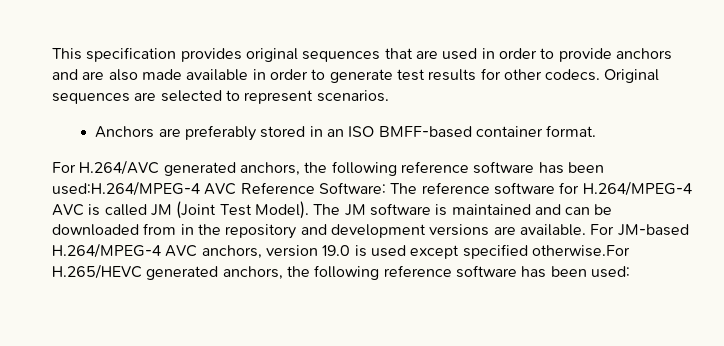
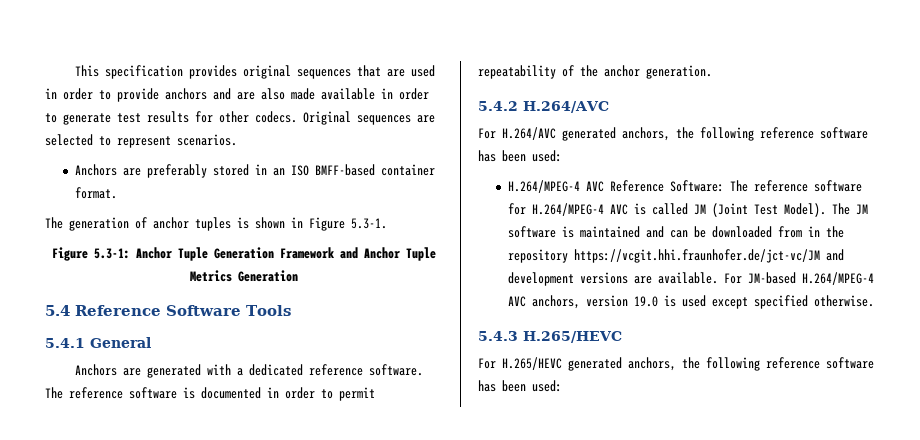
+ The generation of anchor tuples is shown in Figure 5.3-1.
+ Figure 5.3-1: Anchor Tuple Generation Framework and Anchor Tuple Metrics Generation
+ 5.4 Reference Software Tools
+ 5.4.1 General
+ Anchors are generated with a dedicated reference software. The reference software is documented in order to permit repeatability of the anchor generation.
+ 5.4.2 H.264/AVC
- For H.264/AVC generated anchors, the following reference software has been used:H.264/MPEG-4 AVC Reference Software: The reference software for H.264/MPEG-4 AVC is called JM (Joint Test Model).
+ For H.264/AVC generated anchors, the following reference software has been used:
+ H.264/MPEG-4 AVC Reference Software: The reference software for H.264/MPEG-4 AVC is called JM (Joint Test Model).
- The JM software is maintained and can be downloaded from in the repository and development versions are available.
+ The JM software is maintained and can be downloaded from in the repository https://vcgit.hhi.fraunhofer.de/jct-vc/JM and development versions are available.
- For JM-based H.264/MPEG-4 AVC anchors, version 19.0 is used except specified otherwise.For H.265/HEVC generated anchors, the following reference software has been used:
+ For JM-based H.264/MPEG-4 AVC anchors, version 19.0 is used except specified otherwise.
+ 5.4.3 H.265/HEVC
+ For H.265/HEVC generated anchors, the following reference software has been used:

